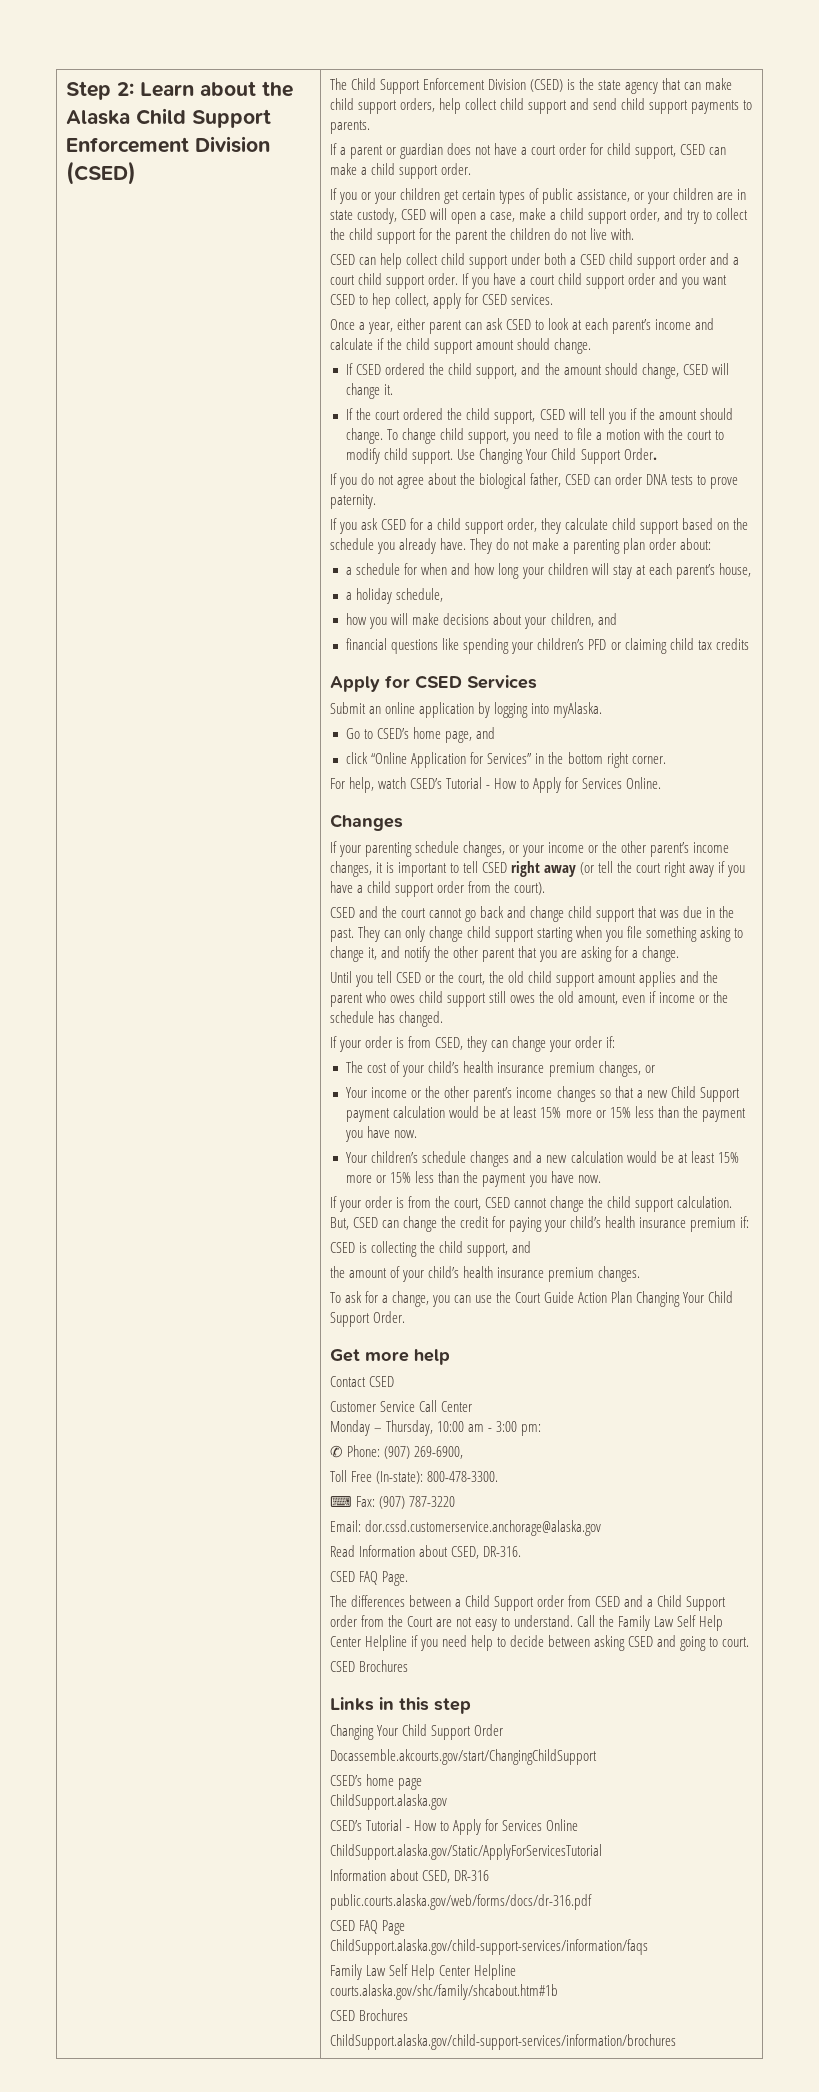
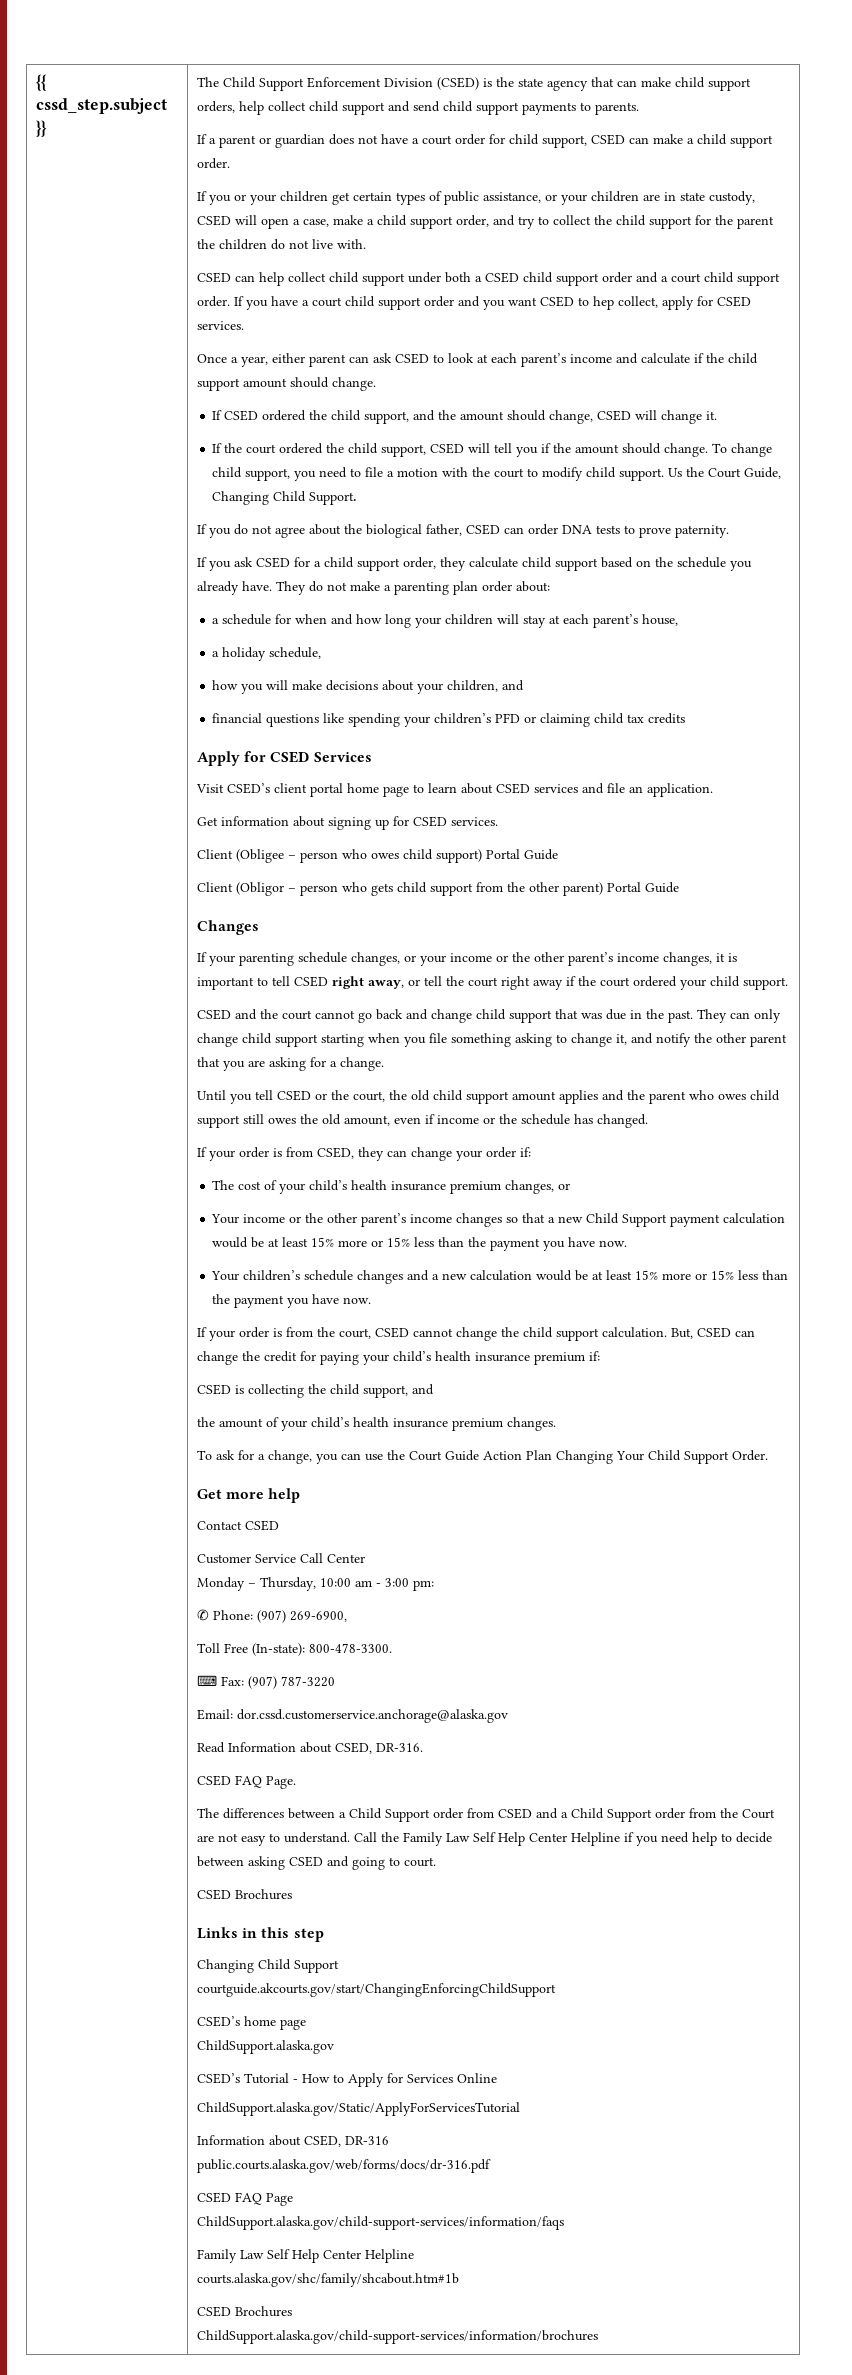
- Step 2: Learn about the Alaska Child Support Enforcement Division (CSED)
+ {{ cssd_step.subject }}
- Use Changing Your Child Support Order.
+ Us the Court Guide, Changing Child Support.
- Submit an online application by logging into myAlaska.
- Go to CSED’s home page, and
- click “Online Application for Services” in the bottom right corner.
- For help, watch CSED’s Tutorial - How to Apply for Services Online.
+ Visit CSED’s client portal home page to learn about CSED services and file an application.
+ Get information about signing up for CSED services.
+ Client (Obligee – person who owes child support) Portal Guide
+ Client (Obligor – person who gets child support from the other parent) Portal Guide
- If your parenting schedule changes, or your income or the other parent’s income changes, it is important to tell CSED right away (or tell the court right away if you have a child support order from the court).
+ If your parenting schedule changes, or your income or the other parent’s income changes, it is important to tell CSED right away, or tell the court right away if the court ordered your child support.
- Changing Your Child Support Order
- Docassemble.akcourts.gov/start/ChangingChildSupport
+ Changing Child Support
+ courtguide.akcourts.gov/start/ChangingEnforcingChildSupport

